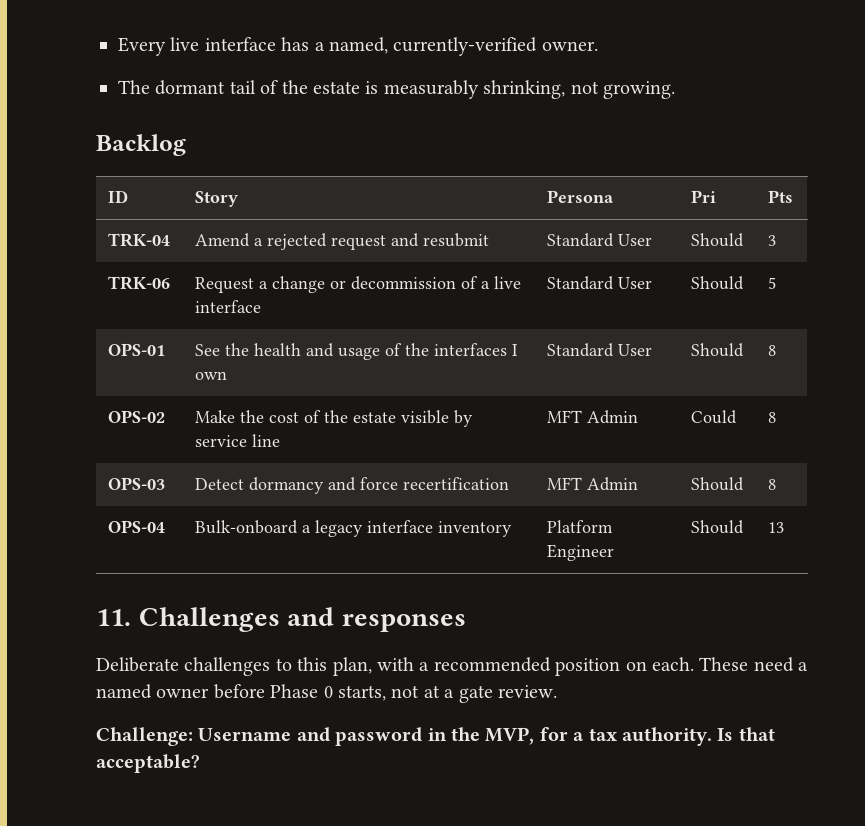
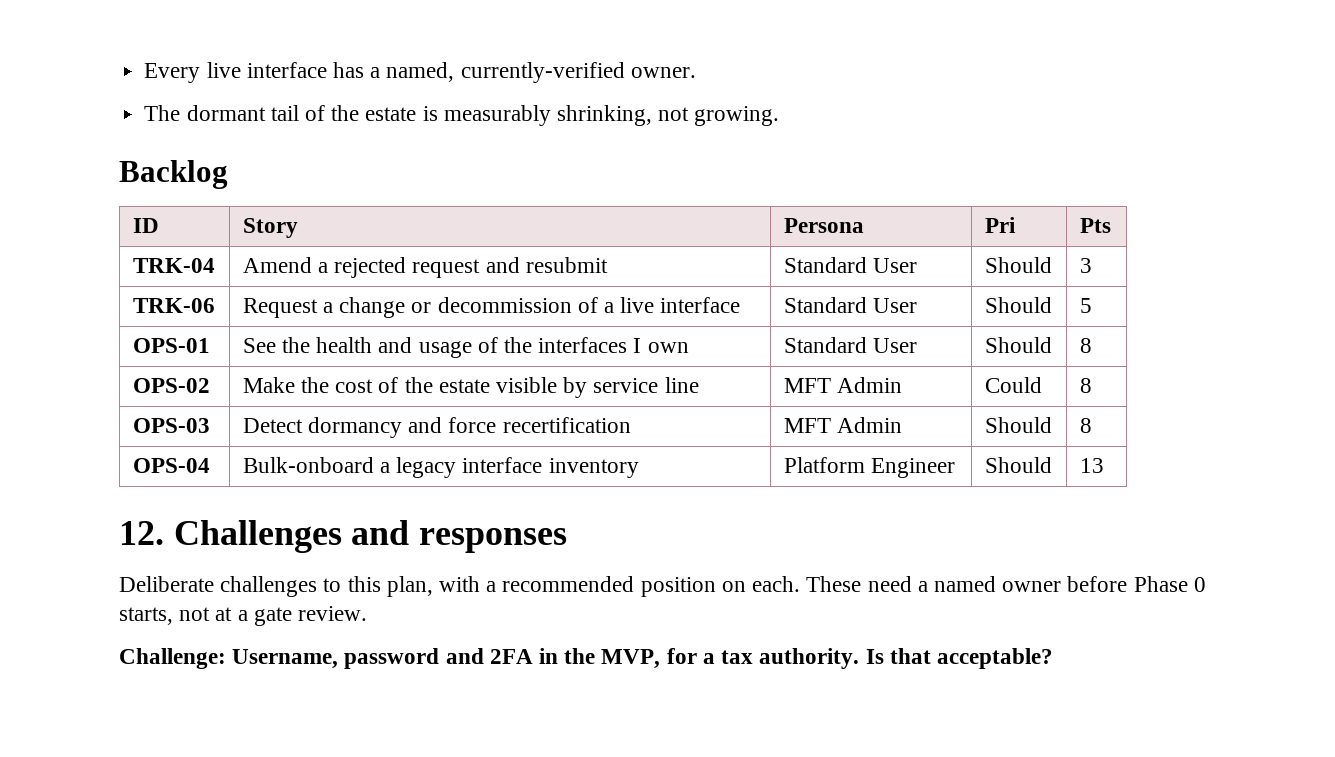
- 11. Challenges and responses
+ 12. Challenges and responses
- Challenge: Username and password in the MVP, for a tax authority.
+ Challenge: Username, password and 2FA in the MVP, for a tax authority.

